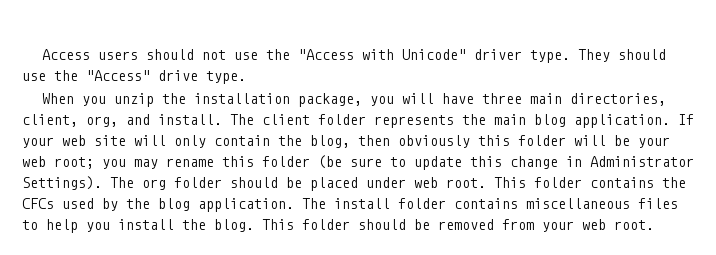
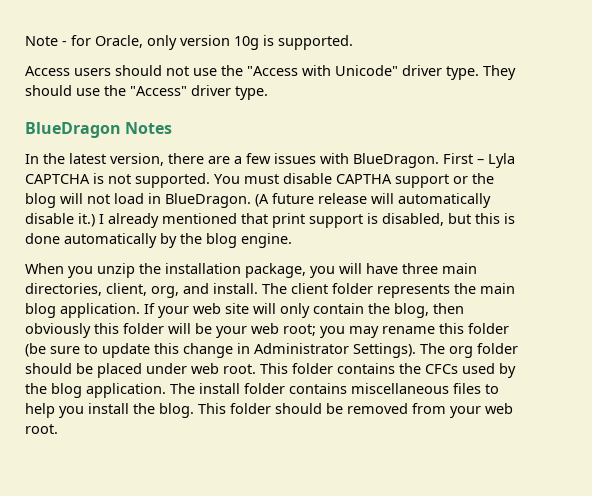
+ Note - for Oracle, only version 10g is supported.
- They should use the "Access" drive type.
+ They should use the "Access" driver type.
+ BlueDragon Notes
+ In the latest version, there are a few issues with BlueDragon. First – Lyla CAPTCHA is not supported. You must disable CAPTHA support or the blog will not load in BlueDragon. (A future release will automatically disable it.) I already mentioned that print support is disabled, but this is done automatically by the blog engine.

